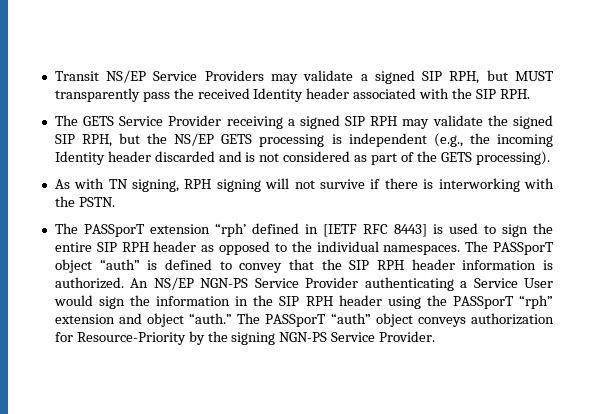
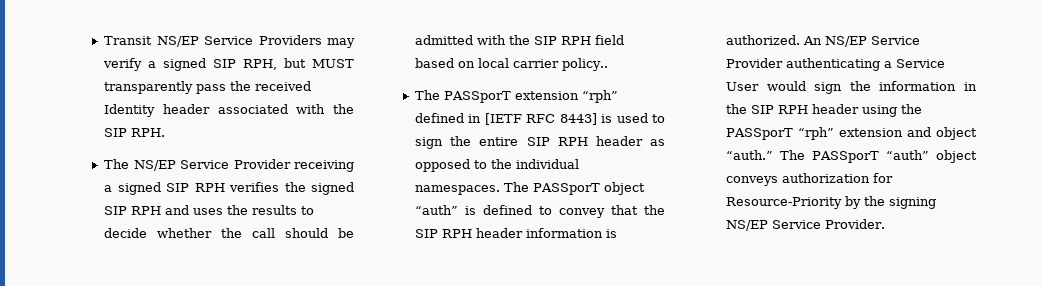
- Transit NS/EP Service Providers may validate a signed SIP RPH, but MUST transparently pass the received Identity header associated with the SIP RPH.
+ Transit NS/EP Service Providers may verify a signed SIP RPH, but MUST transparently pass the received Identity header associated with the SIP RPH.
- The GETS Service Provider receiving a signed SIP RPH may validate the signed SIP RPH, but the NS/EP GETS processing is independent (e.g., the incoming Identity header discarded and is not considered as part of the GETS processing).
- As with TN signing, RPH signing will not survive if there is interworking with the PSTN.
+ The NS/EP Service Provider receiving a signed SIP RPH verifies the signed SIP RPH and uses the results to decide whether the call should be admitted with the SIP RPH field based on local carrier policy..
- The PASSporT extension “rph’ defined in [IETF RFC 8443] is used to sign the entire SIP RPH header as opposed to the individual namespaces.
+ The PASSporT extension “rph” defined in [IETF RFC 8443] is used to sign the entire SIP RPH header as opposed to the individual namespaces.
- An NS/EP NGN-PS Service Provider authenticating a Service User would sign the information in the SIP RPH header using the PASSporT “rph” extension and object “auth.”
+ An NS/EP Service Provider authenticating a Service User would sign the information in the SIP RPH header using the PASSporT “rph” extension and object “auth.”
- The PASSporT “auth” object conveys authorization for Resource-Priority by the signing NGN-PS Service Provider.
+ The PASSporT “auth” object conveys authorization for Resource-Priority by the signing NS/EP Service Provider.

